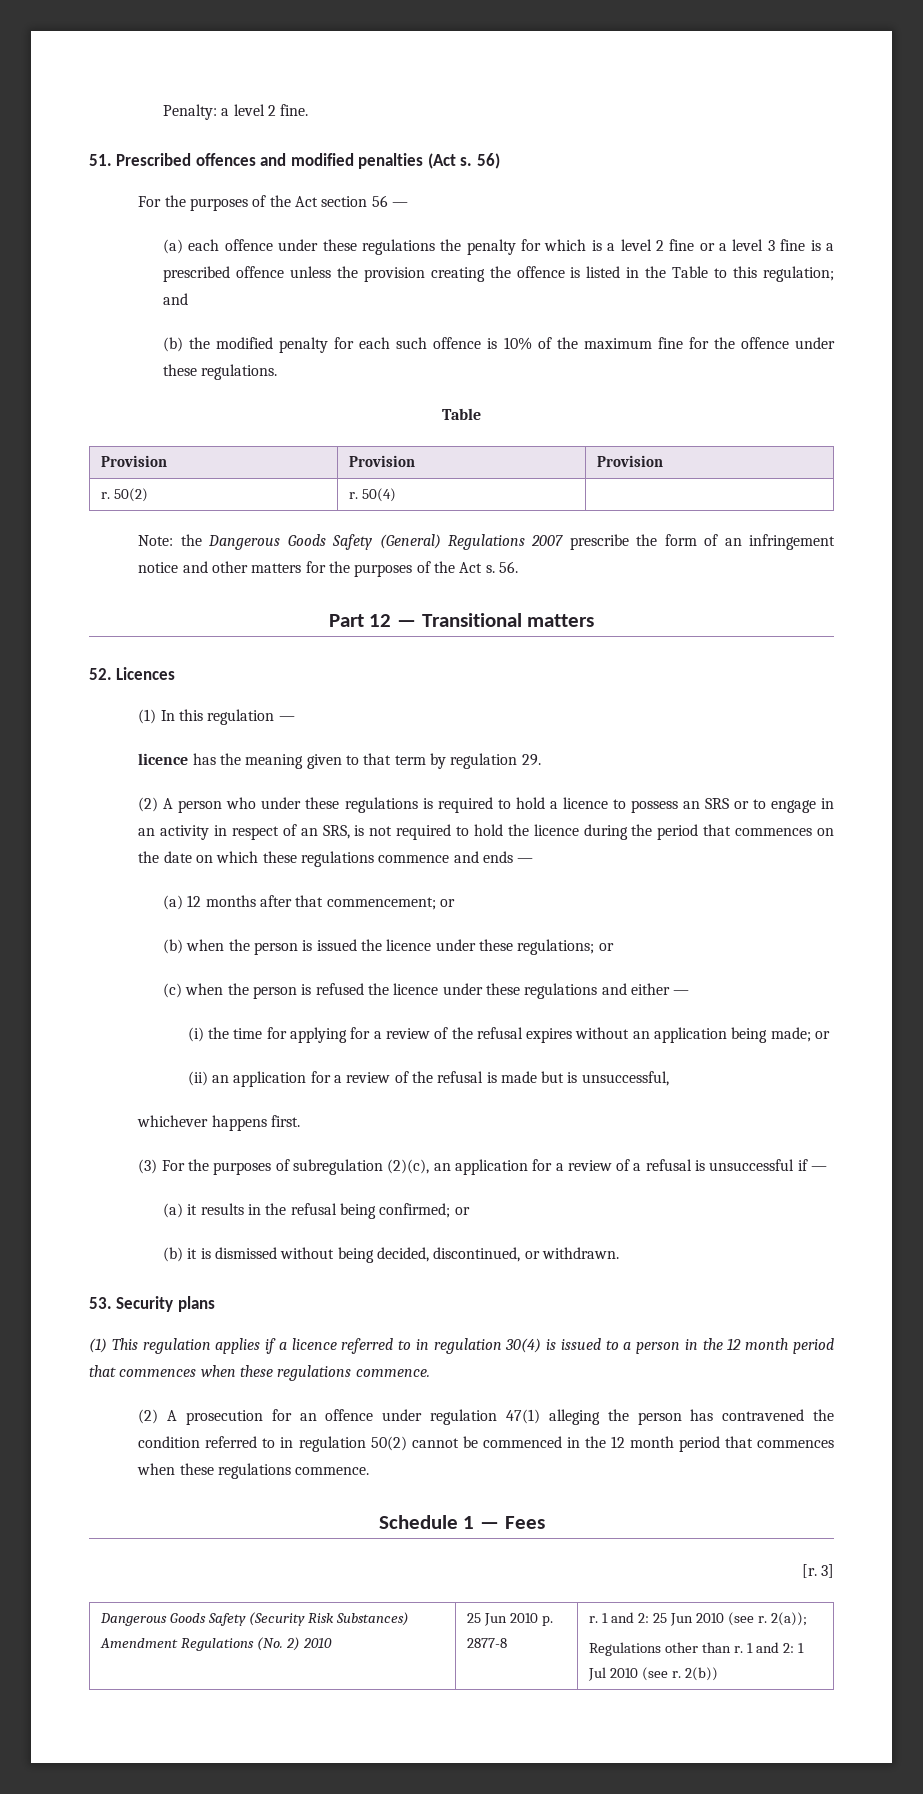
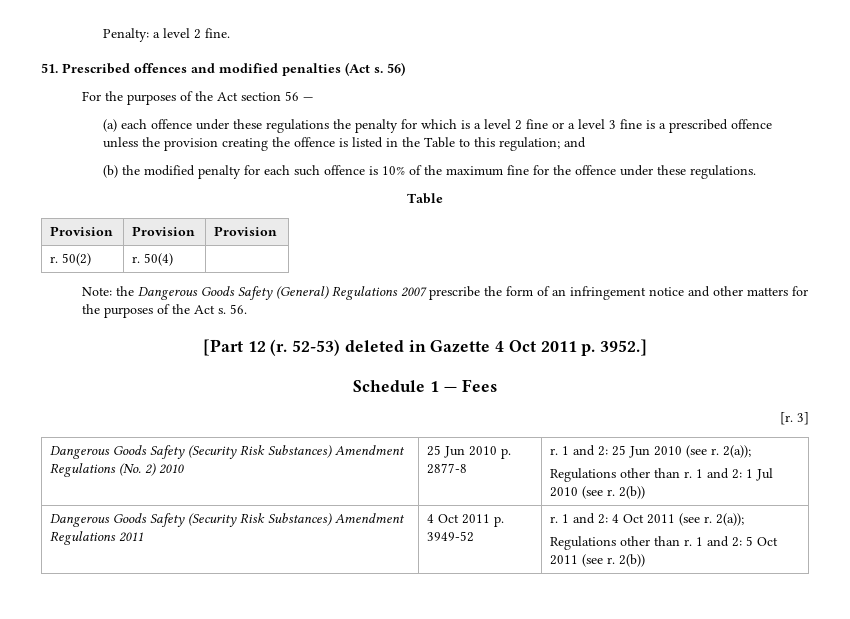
- Part 12 — Transitional matters
- 52. Licences
- (1) In this regulation —
- licence has the meaning given to that term by regulation 29.
- (2) A person who under these regulations is required to hold a licence to possess an SRS or to engage in an activity in respect of an SRS, is not required to hold the licence during the period that commences on the date on which these regulations commence and ends —
- (a) 12 months after that commencement; or
- (b) when the person is issued the licence under these regulations; or
- (c) when the person is refused the licence under these regulations and either —
- (i) the time for applying for a review of the refusal expires without an application being made; or
- (ii) an application for a review of the refusal is made but is unsuccessful,
- whichever happens first.
- (3) For the purposes of subregulation (2)(c), an application for a review of a refusal is unsuccessful if —
- (a) it results in the refusal being confirmed; or
- (b) it is dismissed without being decided, discontinued, or withdrawn.
- 53. Security plans
- (1) This regulation applies if a licence referred to in regulation 30(4) is issued to a person in the 12 month period that commences when these regulations commence.
- (2) A prosecution for an offence under regulation 47(1) alleging the person has contravened the condition referred to in regulation 50(2) cannot be commenced in the 12 month period that commences when these regulations commence.
+ [Part 12 (r. 52-53) deleted in Gazette 4 Oct 2011 p. 3952.]
+ Dangerous Goods Safety (Security Risk Substances) Amendment Regulations 2011 | 4 Oct 2011 p. 3949-52 | r. 1 and 2: 4 Oct 2011 (see r. 2(a));
+ Regulations other than r. 1 and 2: 5 Oct 2011 (see r. 2(b))

